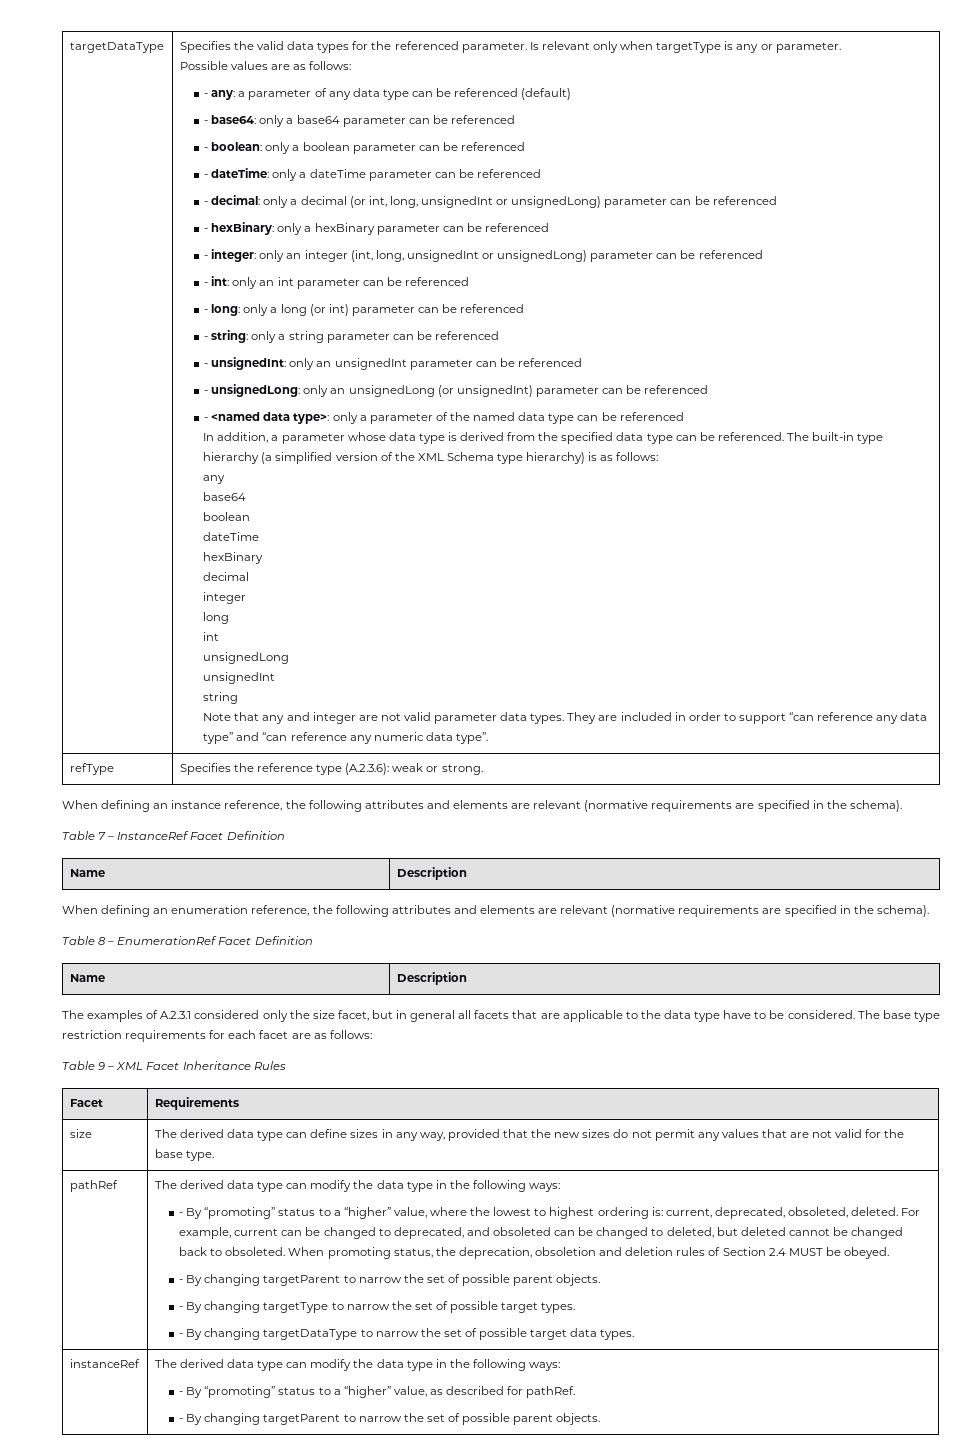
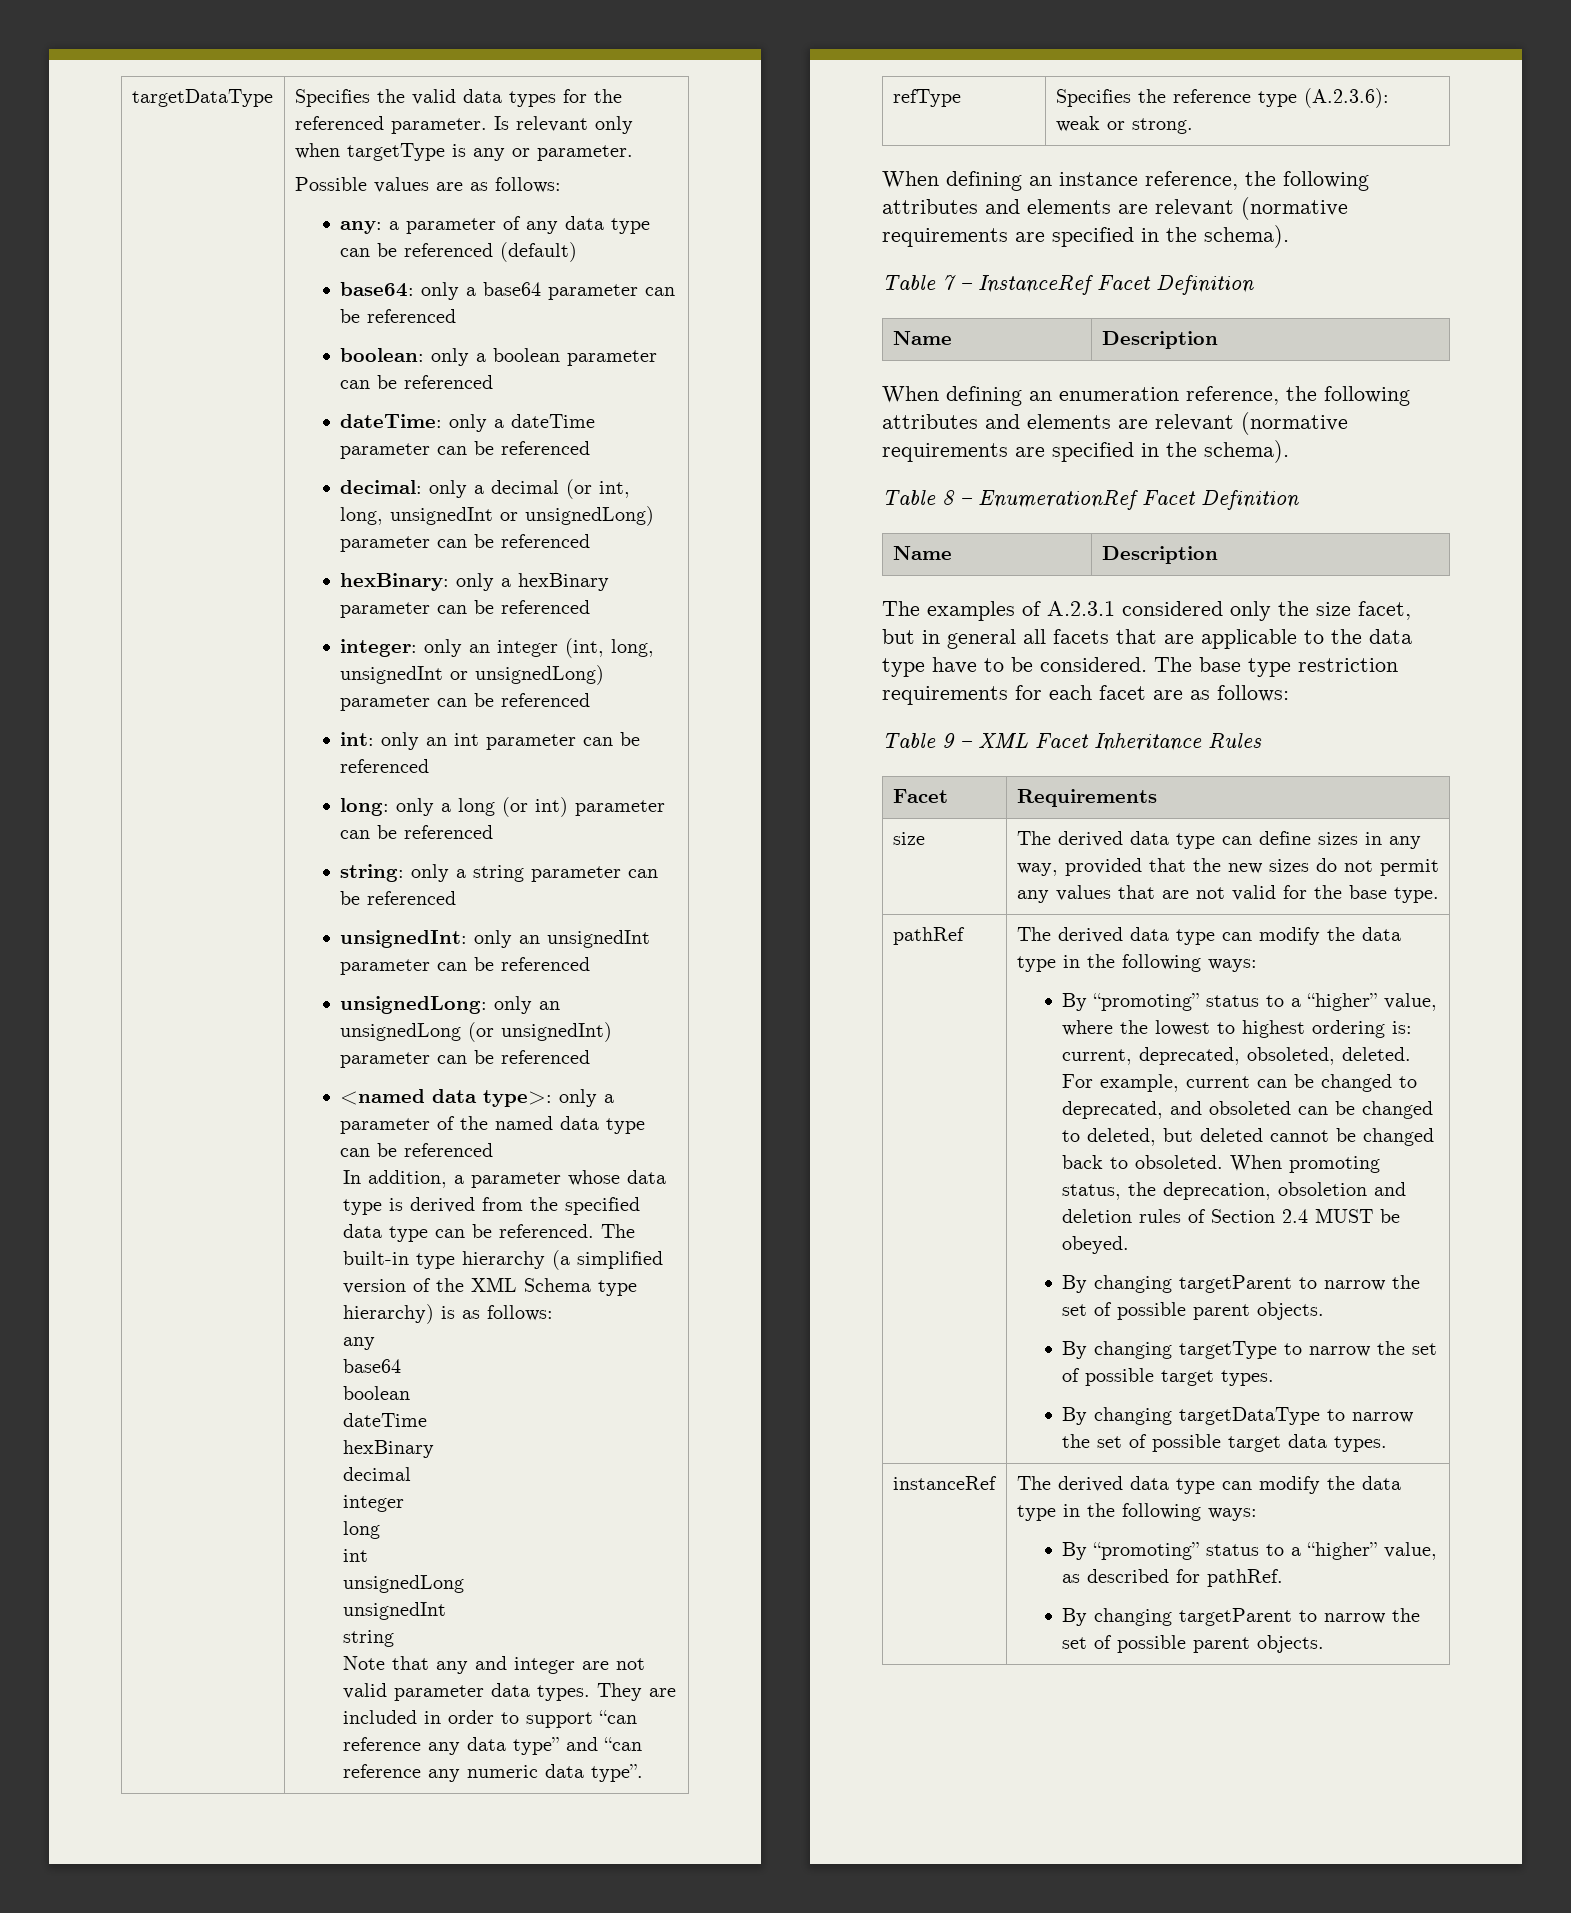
- - any: a parameter of any data type can be referenced (default)
+ any: a parameter of any data type can be referenced (default)
- - base64: only a base64 parameter can be referenced
+ base64: only a base64 parameter can be referenced
- - boolean: only a boolean parameter can be referenced
+ boolean: only a boolean parameter can be referenced
- - dateTime: only a dateTime parameter can be referenced
+ dateTime: only a dateTime parameter can be referenced
- - decimal: only a decimal (or int, long, unsignedInt or unsignedLong) parameter can be referenced
+ decimal: only a decimal (or int, long, unsignedInt or unsignedLong) parameter can be referenced
- - hexBinary: only a hexBinary parameter can be referenced
+ hexBinary: only a hexBinary parameter can be referenced
- - integer: only an integer (int, long, unsignedInt or unsignedLong) parameter can be referenced
+ integer: only an integer (int, long, unsignedInt or unsignedLong) parameter can be referenced
- - int: only an int parameter can be referenced
+ int: only an int parameter can be referenced
- - long: only a long (or int) parameter can be referenced
+ long: only a long (or int) parameter can be referenced
- - string: only a string parameter can be referenced
+ string: only a string parameter can be referenced
- - unsignedInt: only an unsignedInt parameter can be referenced
+ unsignedInt: only an unsignedInt parameter can be referenced
- - unsignedLong: only an unsignedLong (or unsignedInt) parameter can be referenced
+ unsignedLong: only an unsignedLong (or unsignedInt) parameter can be referenced
- - <named data type>: only a parameter of the named data type can be referenced
+ <named data type>: only a parameter of the named data type can be referenced
- - By “promoting” status to a “higher” value, where the lowest to highest ordering is: current, deprecated, obsoleted, deleted.
+ By “promoting” status to a “higher” value, where the lowest to highest ordering is: current, deprecated, obsoleted, deleted.
  When promoting status, the deprecation, obsoletion and deletion rules of Section 2.4 MUST be obeyed.
- - By changing targetParent to narrow the set of possible parent objects.
+ By changing targetParent to narrow the set of possible parent objects.
- - By changing targetType to narrow the set of possible target types.
+ By changing targetType to narrow the set of possible target types.
- - By changing targetDataType to narrow the set of possible target data types.
+ By changing targetDataType to narrow the set of possible target data types.
  instanceRef | The derived data type can modify the data type in the following ways:
- - By “promoting” status to a “higher” value, as described for pathRef.
- - By changing targetParent to narrow the set of possible parent objects.
+ By “promoting” status to a “higher” value, as described for pathRef.
+ By changing targetParent to narrow the set of possible parent objects.

